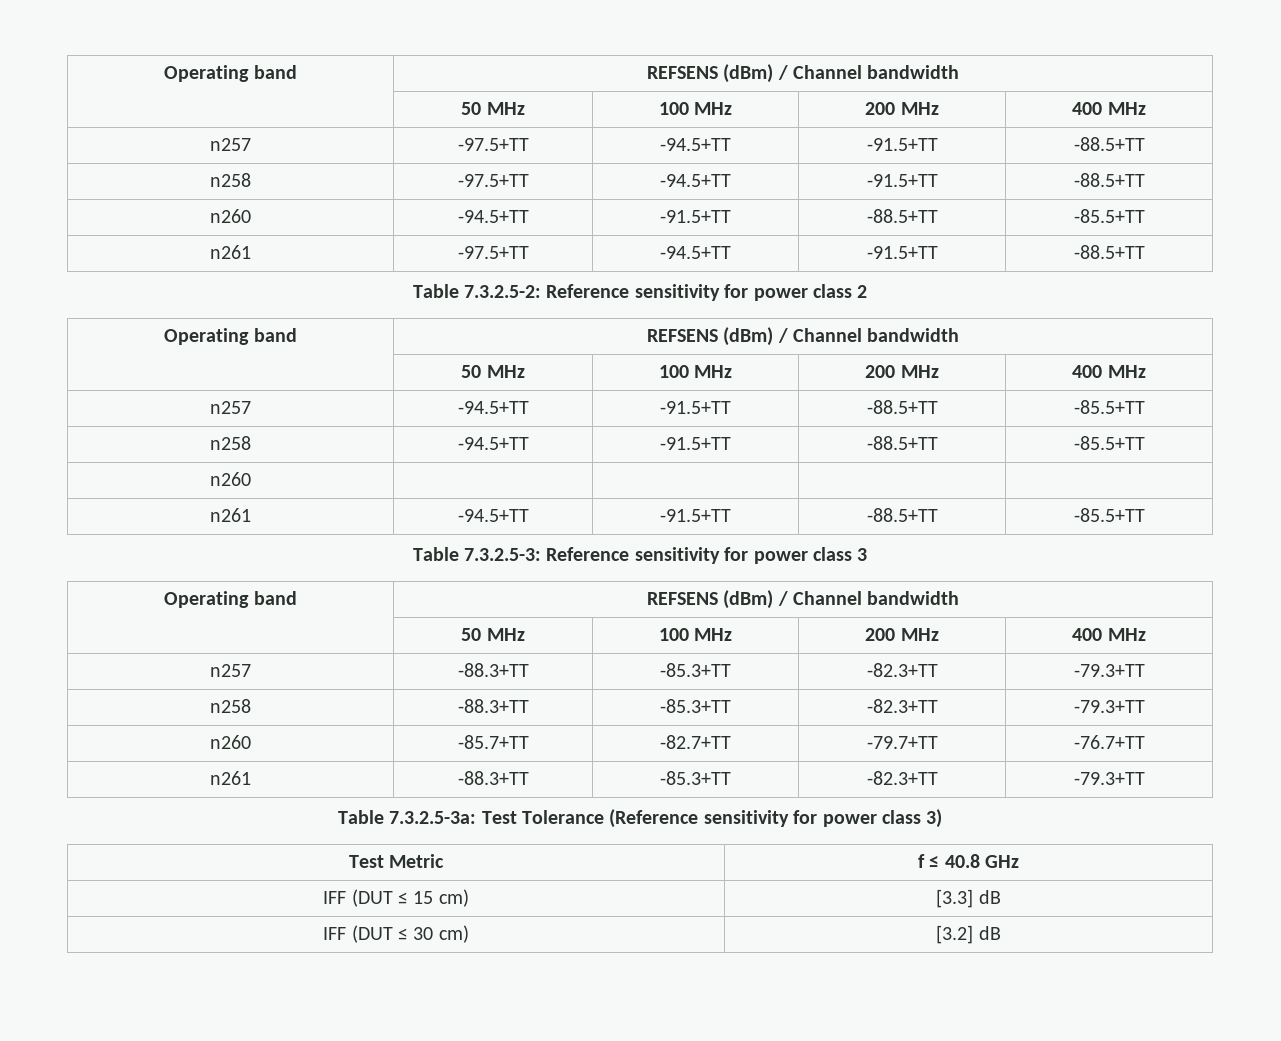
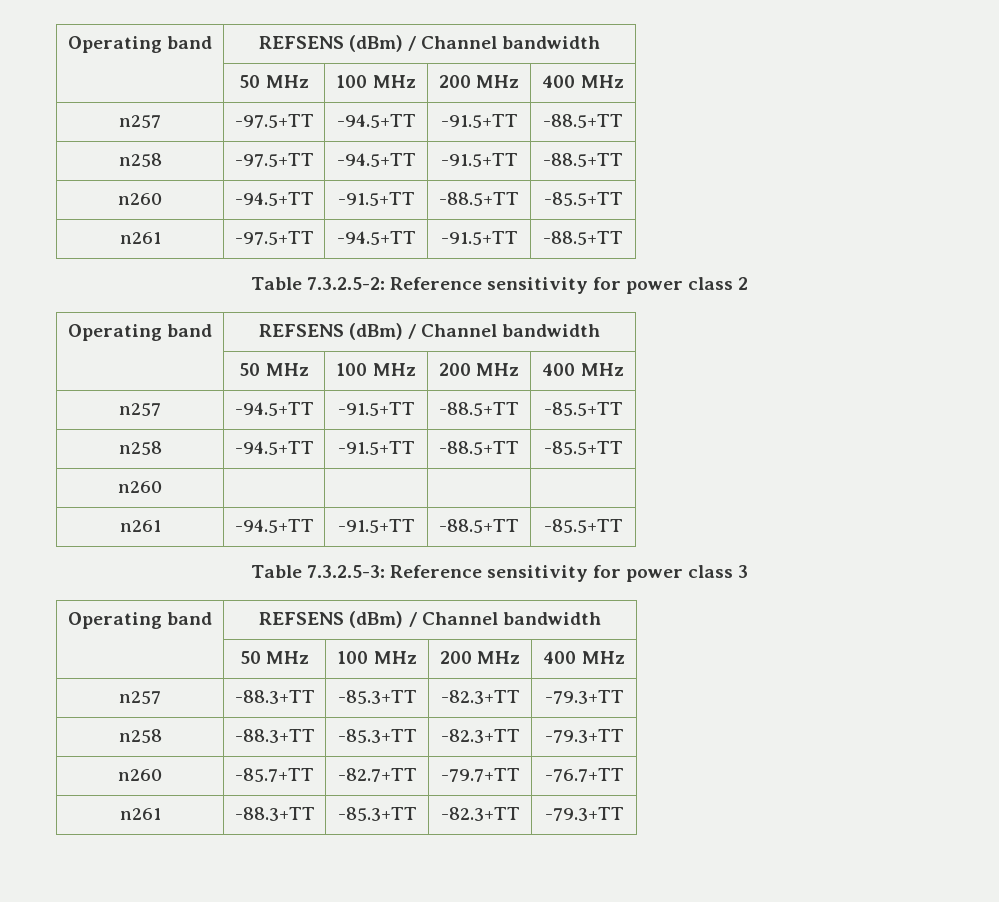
- Table 7.3.2.5-3a: Test Tolerance (Reference sensitivity for power class 3)
- Test Metric | f ≤ 40.8 GHz
- IFF (DUT ≤ 15 cm) | [3.3] dB
- IFF (DUT ≤ 30 cm) | [3.2] dB

